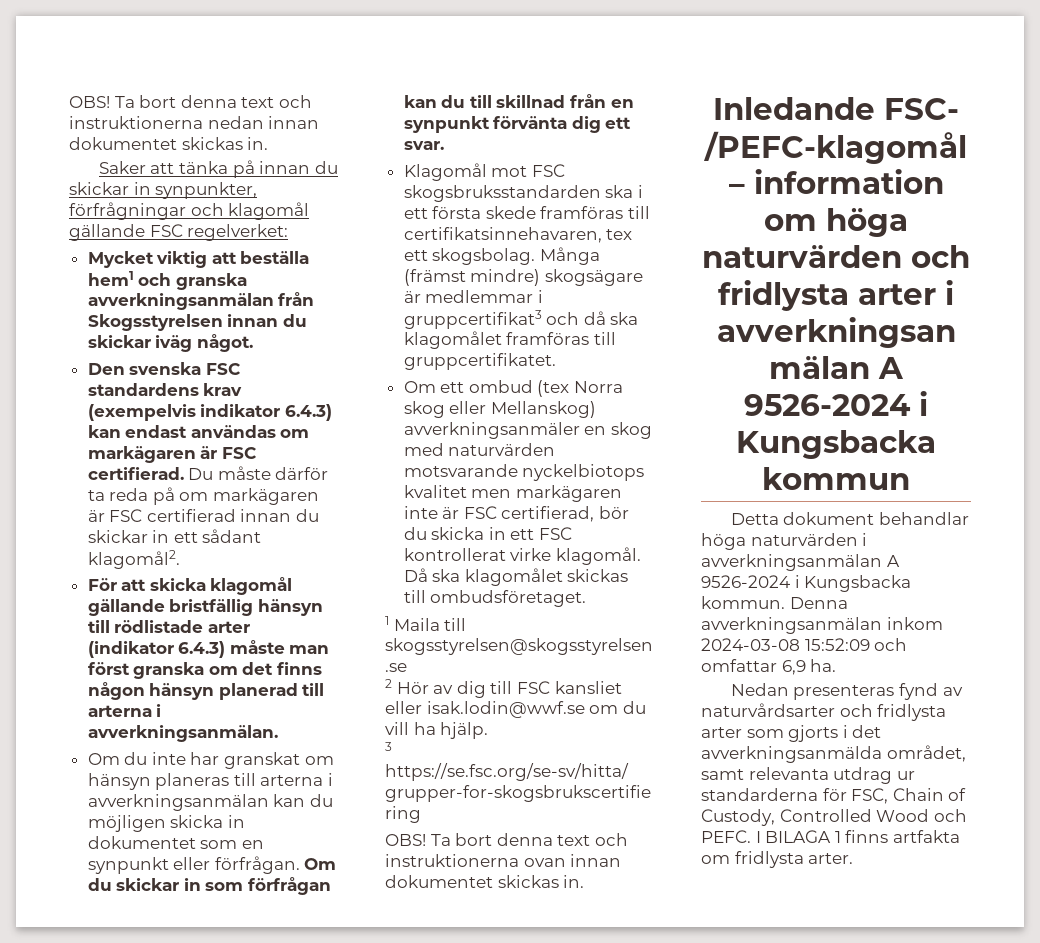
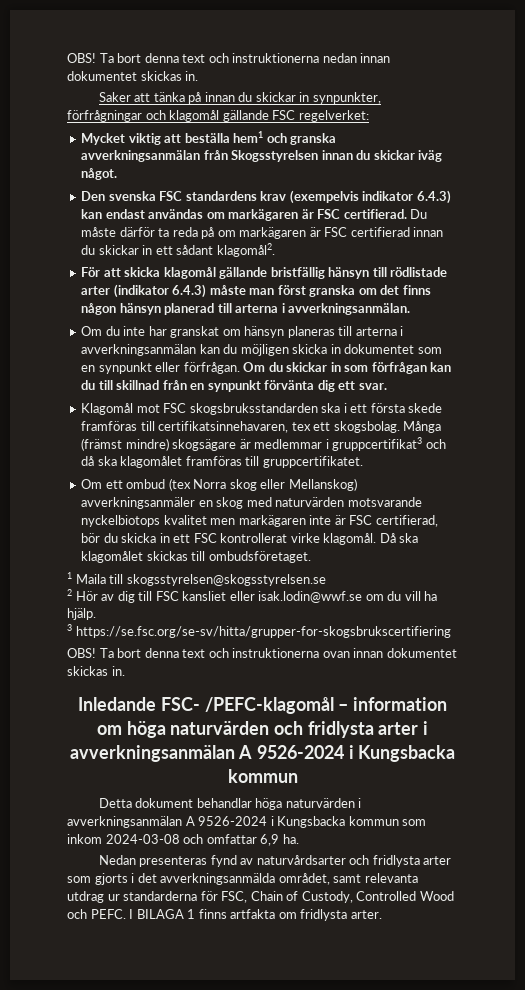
- Detta dokument behandlar höga naturvärden i avverkningsanmälan A 9526-2024 i Kungsbacka kommun. Denna avverkningsanmälan inkom 2024-03-08 15:52:09 och omfattar 6,9 ha.
+ Detta dokument behandlar höga naturvärden i avverkningsanmälan A 9526-2024 i Kungsbacka kommun som inkom 2024-03-08 och omfattar 6,9 ha.

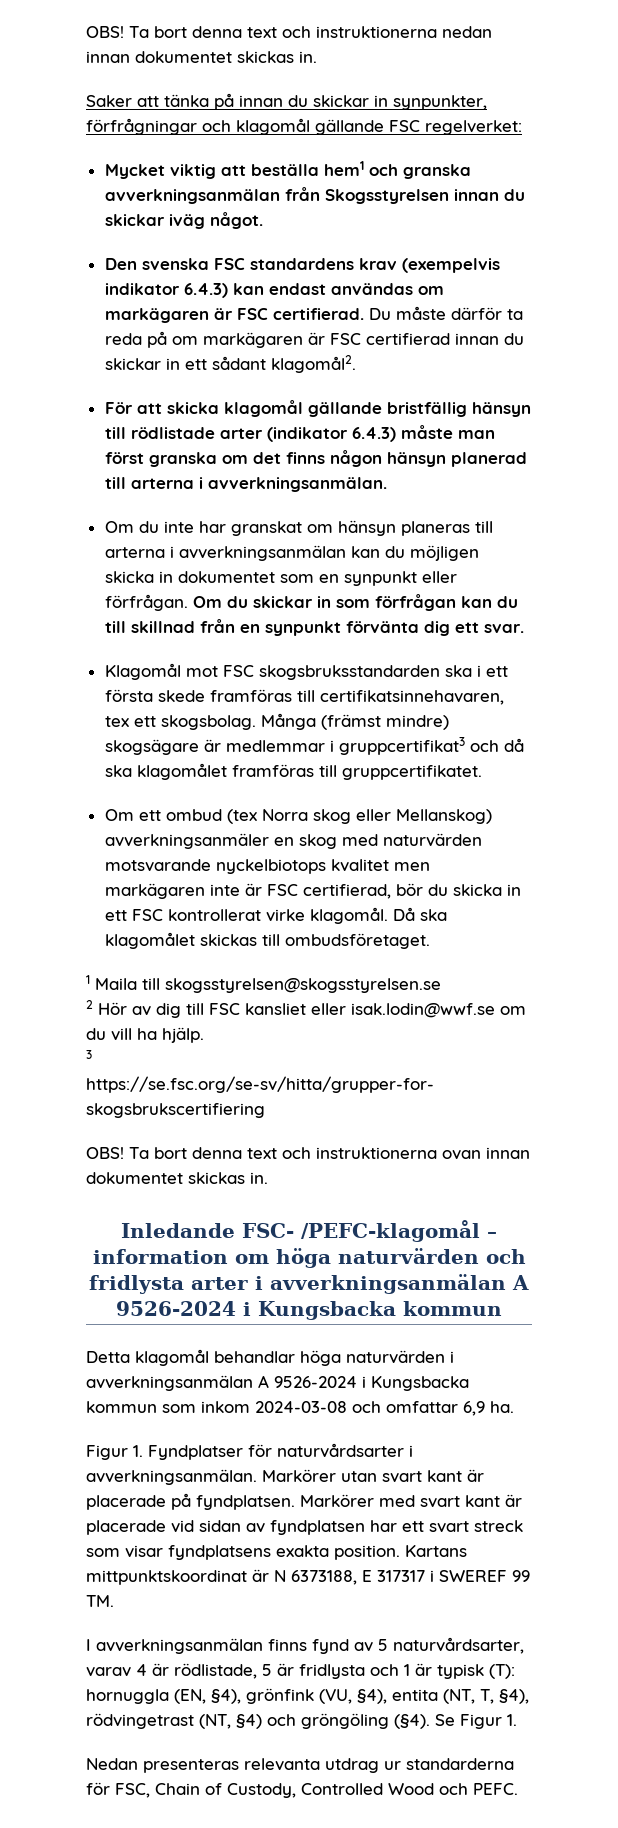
- Detta dokument behandlar höga naturvärden i avverkningsanmälan A 9526-2024 i Kungsbacka kommun som inkom 2024-03-08 och omfattar 6,9 ha.
+ Detta klagomål behandlar höga naturvärden i avverkningsanmälan A 9526-2024 i Kungsbacka kommun som inkom 2024-03-08 och omfattar 6,9 ha.
- Nedan presenteras fynd av naturvårdsarter och fridlysta arter som gjorts i det avverkningsanmälda området, samt relevanta utdrag ur standarderna för FSC, Chain of Custody, Controlled Wood och PEFC. I BILAGA 1 finns artfakta om fridlysta arter.
+ Figur 1. Fyndplatser för naturvårdsarter i avverkningsanmälan. Markörer utan svart kant är placerade på fyndplatsen. Markörer med svart kant är placerade vid sidan av fyndplatsen har ett svart streck som visar fyndplatsens exakta position. Kartans mittpunktskoordinat är N 6373188, E 317317 i SWEREF 99 TM.
+ I avverkningsanmälan finns fynd av 5 naturvårdsarter, varav 4 är rödlistade, 5 är fridlysta och 1 är typisk (T): hornuggla (EN, §4), grönfink (VU, §4), entita (NT, T, §4), rödvingetrast (NT, §4) och gröngöling (§4). Se Figur 1.
+ Nedan presenteras relevanta utdrag ur standarderna för FSC, Chain of Custody, Controlled Wood och PEFC.

